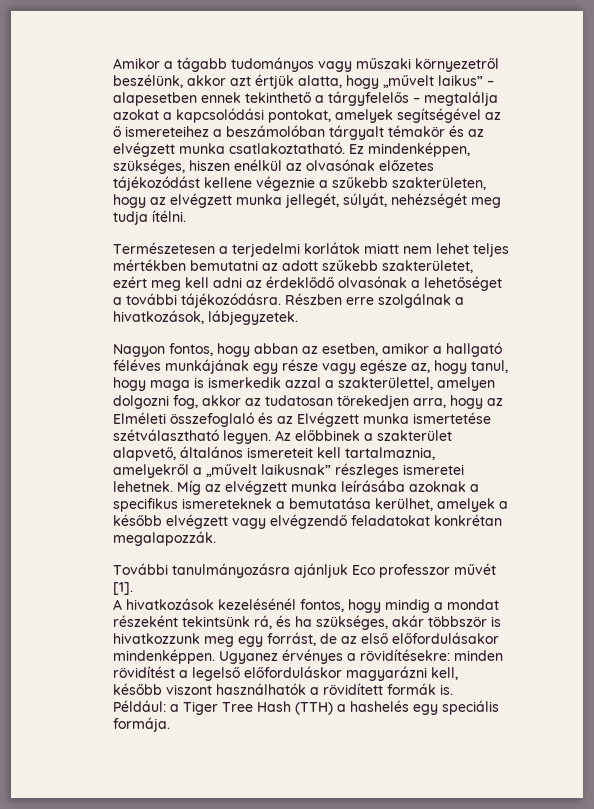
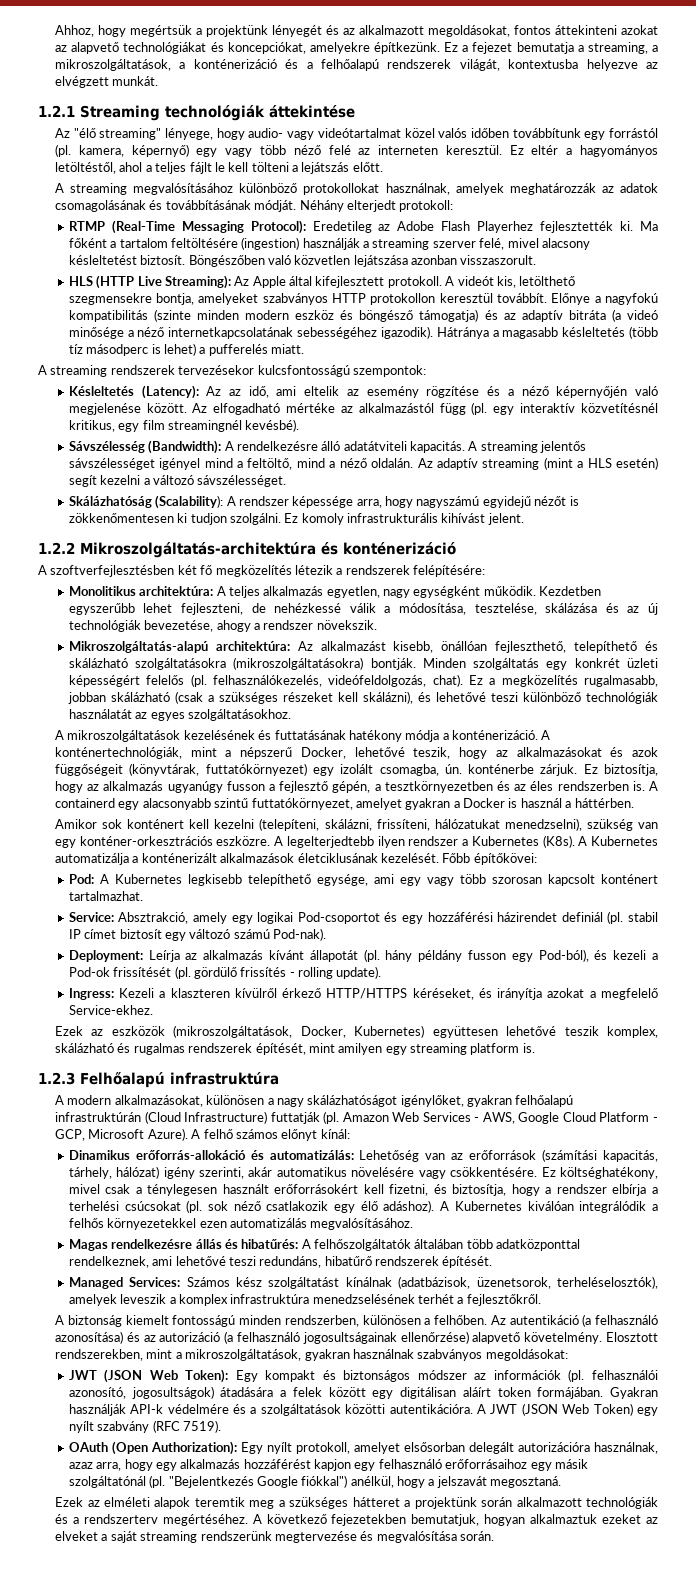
- Amikor a tágabb tudományos vagy műszaki környezetről beszélünk, akkor azt értjük alatta, hogy „művelt laikus” – alapesetben ennek tekinthető a tárgyfelelős – megtalálja azokat a kapcsolódási pontokat, amelyek segítségével az ő ismereteihez a beszámolóban tárgyalt témakör és az elvégzett munka csatlakoztatható. Ez mindenképpen, szükséges, hiszen enélkül az olvasónak előzetes tájékozódást kellene végeznie a szűkebb szakterületen, hogy az elvégzett munka jellegét, súlyát, nehézségét meg tudja ítélni.
- Természetesen a terjedelmi korlátok miatt nem lehet teljes mértékben bemutatni az adott szűkebb szakterületet, ezért meg kell adni az érdeklődő olvasónak a lehetőséget a további tájékozódásra. Részben erre szolgálnak a hivatkozások, lábjegyzetek.
- Nagyon fontos, hogy abban az esetben, amikor a hallgató féléves munkájának egy része vagy egésze az, hogy tanul, hogy maga is ismerkedik azzal a szakterülettel, amelyen dolgozni fog, akkor az tudatosan törekedjen arra, hogy az Elméleti összefoglaló és az Elvégzett munka ismertetése szétválasztható legyen. Az előbbinek a szakterület alapvető, általános ismereteit kell tartalmaznia, amelyekről a „művelt laikusnak” részleges ismeretei lehetnek. Míg az elvégzett munka leírásába azoknak a specifikus ismereteknek a bemutatása kerülhet, amelyek a később elvégzett vagy elvégzendő feladatokat konkrétan megalapozzák.
- További tanulmányozásra ajánljuk Eco professzor művét [1].
- A hivatkozások kezelésénél fontos, hogy mindig a mondat részeként tekintsünk rá, és ha szükséges, akár többször is hivatkozzunk meg egy forrást, de az első előfordulásakor mindenképpen. Ugyanez érvényes a rövidítésekre: minden rövidítést a legelső előforduláskor magyarázni kell, később viszont használhatók a rövidített formák is. Például: a Tiger Tree Hash (TTH) a hashelés egy speciális formája.
+ Ahhoz, hogy megértsük a projektünk lényegét és az alkalmazott megoldásokat, fontos áttekinteni azokat az alapvető technológiákat és koncepciókat, amelyekre építkezünk. Ez a fejezet bemutatja a streaming, a mikroszolgáltatások, a konténerizáció és a felhőalapú rendszerek világát, kontextusba helyezve az elvégzett munkát.
+ 1.2.1 Streaming technológiák áttekintése
+ Az "élő streaming" lényege, hogy audio- vagy videótartalmat közel valós időben továbbítunk egy forrástól (pl. kamera, képernyő) egy vagy több néző felé az interneten keresztül. Ez eltér a hagyományos letöltéstől, ahol a teljes fájlt le kell tölteni a lejátszás előtt.
+ A streaming megvalósításához különböző protokollokat használnak, amelyek meghatározzák az adatok csomagolásának és továbbításának módját. Néhány elterjedt protokoll:
+ RTMP (Real-Time Messaging Protocol): Eredetileg az Adobe Flash Playerhez fejlesztették ki. Ma főként a tartalom feltöltésére (ingestion) használják a streaming szerver felé, mivel alacsony késleltetést biztosít. Böngészőben való közvetlen lejátszása azonban visszaszorult.
+ HLS (HTTP Live Streaming): Az Apple által kifejlesztett protokoll. A videót kis, letölthető szegmensekre bontja, amelyeket szabványos HTTP protokollon keresztül továbbít. Előnye a nagyfokú kompatibilitás (szinte minden modern eszköz és böngésző támogatja) és az adaptív bitráta (a videó minősége a néző internetkapcsolatának sebességéhez igazodik). Hátránya a magasabb késleltetés (több tíz másodperc is lehet) a pufferelés miatt.
+ A streaming rendszerek tervezésekor kulcsfontosságú szempontok:
+ Késleltetés (Latency): Az az idő, ami eltelik az esemény rögzítése és a néző képernyőjén való megjelenése között. Az elfogadható mértéke az alkalmazástól függ (pl. egy interaktív közvetítésnél kritikus, egy film streamingnél kevésbé).
+ Sávszélesség (Bandwidth): A rendelkezésre álló adatátviteli kapacitás. A streaming jelentős sávszélességet igényel mind a feltöltő, mind a néző oldalán. Az adaptív streaming (mint a HLS esetén) segít kezelni a változó sávszélességet.
+ Skálázhatóság (Scalability): A rendszer képessége arra, hogy nagyszámú egyidejű nézőt is zökkenőmentesen ki tudjon szolgálni. Ez komoly infrastrukturális kihívást jelent.
+ 1.2.2 Mikroszolgáltatás-architektúra és konténerizáció
+ A szoftverfejlesztésben két fő megközelítés létezik a rendszerek felépítésére:
+ Monolitikus architektúra: A teljes alkalmazás egyetlen, nagy egységként működik. Kezdetben egyszerűbb lehet fejleszteni, de nehézkessé válik a módosítása, tesztelése, skálázása és az új technológiák bevezetése, ahogy a rendszer növekszik.
+ Mikroszolgáltatás-alapú architektúra: Az alkalmazást kisebb, önállóan fejleszthető, telepíthető és skálázható szolgáltatásokra (mikroszolgáltatásokra) bontják. Minden szolgáltatás egy konkrét üzleti képességért felelős (pl. felhasználókezelés, videófeldolgozás, chat). Ez a megközelítés rugalmasabb, jobban skálázható (csak a szükséges részeket kell skálázni), és lehetővé teszi különböző technológiák használatát az egyes szolgáltatásokhoz.
+ A mikroszolgáltatások kezelésének és futtatásának hatékony módja a konténerizáció. A konténertechnológiák, mint a népszerű Docker, lehetővé teszik, hogy az alkalmazásokat és azok függőségeit (könyvtárak, futtatókörnyezet) egy izolált csomagba, ún. konténerbe zárjuk. Ez biztosítja, hogy az alkalmazás ugyanúgy fusson a fejlesztő gépén, a tesztkörnyezetben és az éles rendszerben is. A containerd egy alacsonyabb szintű futtatókörnyezet, amelyet gyakran a Docker is használ a háttérben.
+ Amikor sok konténert kell kezelni (telepíteni, skálázni, frissíteni, hálózatukat menedzselni), szükség van egy konténer-orkesztrációs eszközre. A legelterjedtebb ilyen rendszer a Kubernetes (K8s). A Kubernetes automatizálja a konténerizált alkalmazások életciklusának kezelését. Főbb építőkövei:
+ Pod: A Kubernetes legkisebb telepíthető egysége, ami egy vagy több szorosan kapcsolt konténert tartalmazhat.
+ Service: Absztrakció, amely egy logikai Pod-csoportot és egy hozzáférési házirendet definiál (pl. stabil IP címet biztosít egy változó számú Pod-nak).
+ Deployment: Leírja az alkalmazás kívánt állapotát (pl. hány példány fusson egy Pod-ból), és kezeli a Pod-ok frissítését (pl. gördülő frissítés - rolling update).
+ Ingress: Kezeli a klaszteren kívülről érkező HTTP/HTTPS kéréseket, és irányítja azokat a megfelelő Service-ekhez.
+ Ezek az eszközök (mikroszolgáltatások, Docker, Kubernetes) együttesen lehetővé teszik komplex, skálázható és rugalmas rendszerek építését, mint amilyen egy streaming platform is.
+ 1.2.3 Felhőalapú infrastruktúra
+ A modern alkalmazásokat, különösen a nagy skálázhatóságot igénylőket, gyakran felhőalapú infrastruktúrán (Cloud Infrastructure) futtatják (pl. Amazon Web Services - AWS, Google Cloud Platform - GCP, Microsoft Azure). A felhő számos előnyt kínál:
+ Dinamikus erőforrás-allokáció és automatizálás: Lehetőség van az erőforrások (számítási kapacitás, tárhely, hálózat) igény szerinti, akár automatikus növelésére vagy csökkentésére. Ez költséghatékony, mivel csak a ténylegesen használt erőforrásokért kell fizetni, és biztosítja, hogy a rendszer elbírja a terhelési csúcsokat (pl. sok néző csatlakozik egy élő adáshoz). A Kubernetes kiválóan integrálódik a felhős környezetekkel ezen automatizálás megvalósításához.
+ Magas rendelkezésre állás és hibatűrés: A felhőszolgáltatók általában több adatközponttal rendelkeznek, ami lehetővé teszi redundáns, hibatűrő rendszerek építését.
+ Managed Services: Számos kész szolgáltatást kínálnak (adatbázisok, üzenetsorok, terheléselosztók), amelyek leveszik a komplex infrastruktúra menedzselésének terhét a fejlesztőkről.
+ A biztonság kiemelt fontosságú minden rendszerben, különösen a felhőben. Az autentikáció (a felhasználó azonosítása) és az autorizáció (a felhasználó jogosultságainak ellenőrzése) alapvető követelmény. Elosztott rendszerekben, mint a mikroszolgáltatások, gyakran használnak szabványos megoldásokat:
+ JWT (JSON Web Token): Egy kompakt és biztonságos módszer az információk (pl. felhasználói azonosító, jogosultságok) átadására a felek között egy digitálisan aláírt token formájában. Gyakran használják API-k védelmére és a szolgáltatások közötti autentikációra. A JWT (JSON Web Token) egy nyílt szabvány (RFC 7519).
+ OAuth (Open Authorization): Egy nyílt protokoll, amelyet elsősorban delegált autorizációra használnak, azaz arra, hogy egy alkalmazás hozzáférést kapjon egy felhasználó erőforrásaihoz egy másik szolgáltatónál (pl. "Bejelentkezés Google fiókkal") anélkül, hogy a jelszavát megosztaná.
+ Ezek az elméleti alapok teremtik meg a szükséges hátteret a projektünk során alkalmazott technológiák és a rendszerterv megértéséhez. A következő fejezetekben bemutatjuk, hogyan alkalmaztuk ezeket az elveket a saját streaming rendszerünk megtervezése és megvalósítása során.

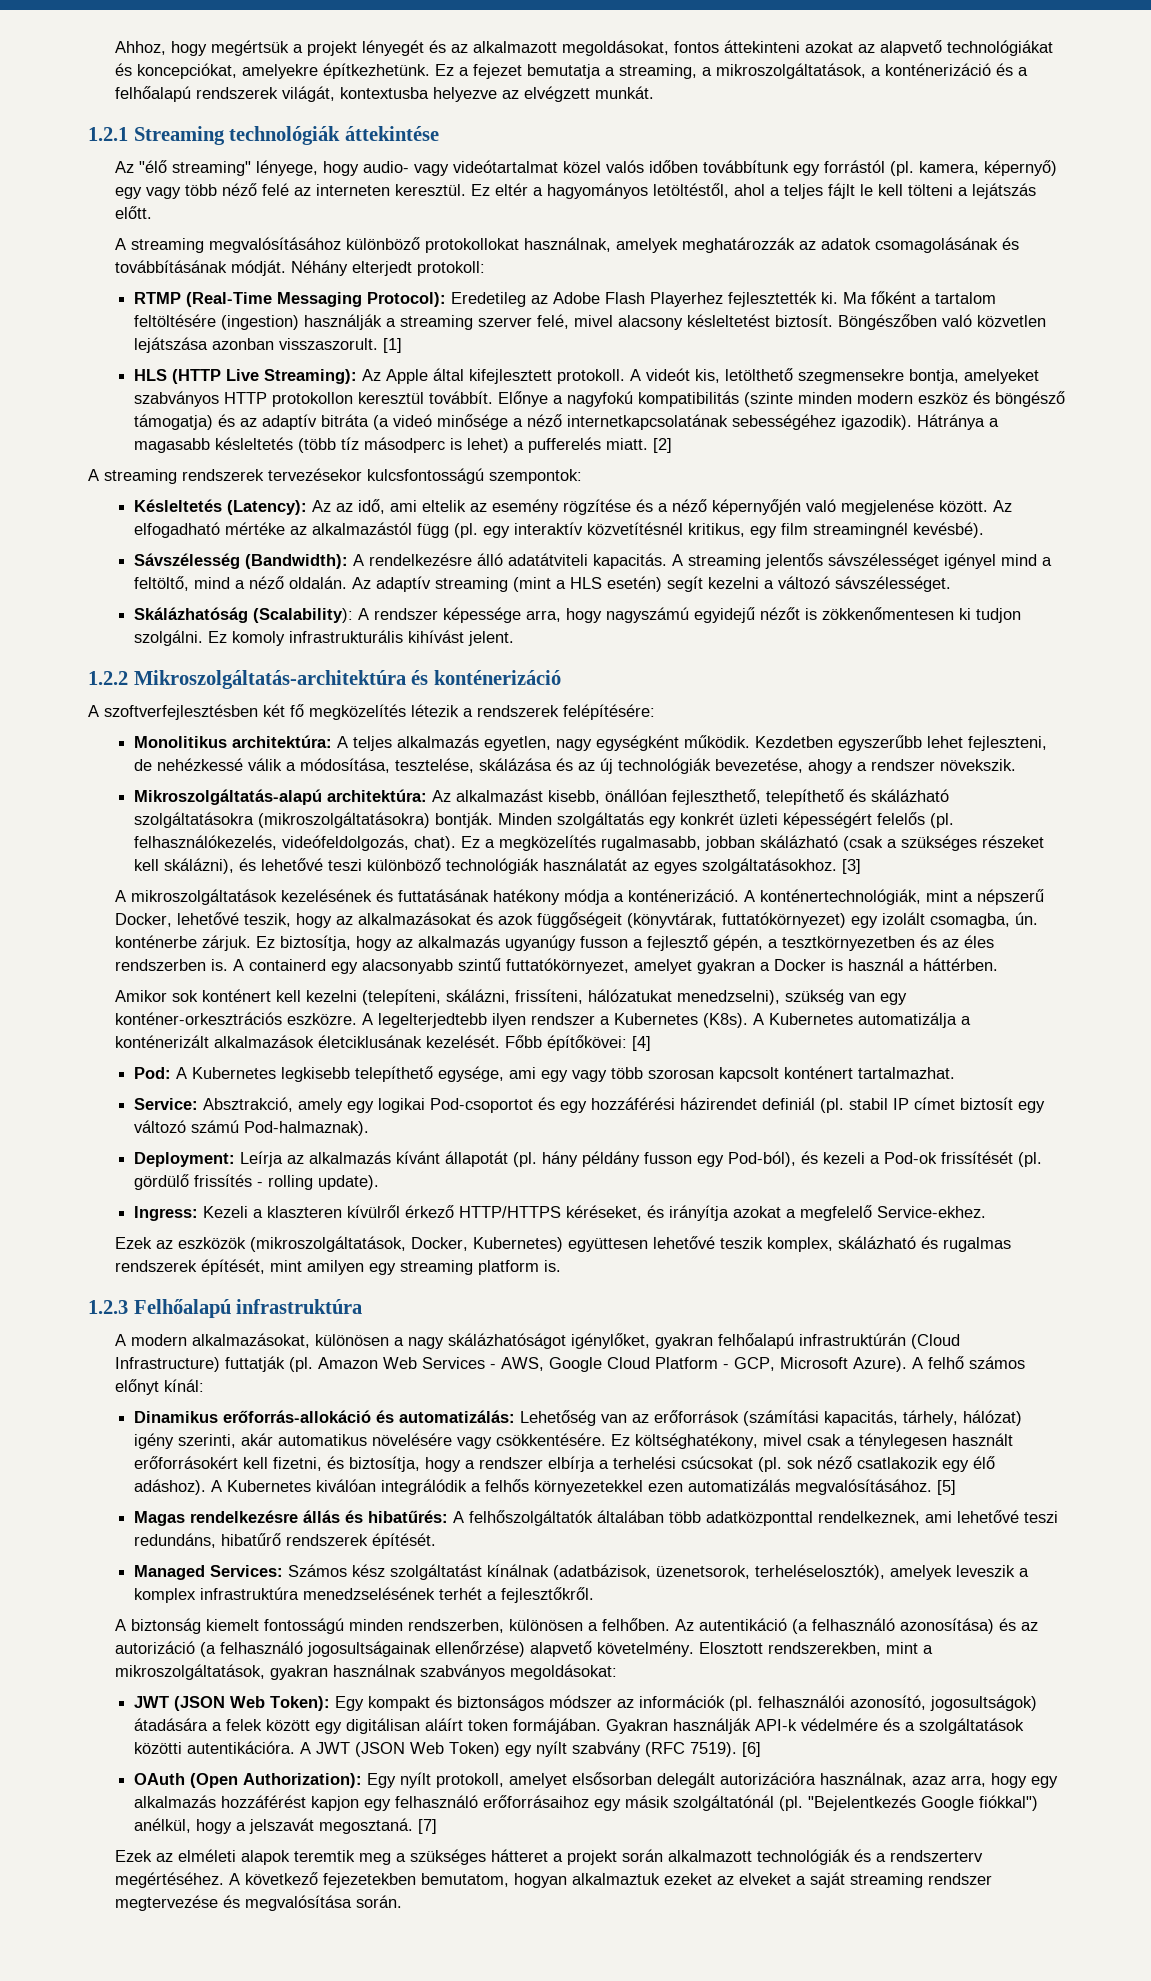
- Ahhoz, hogy megértsük a projektünk lényegét és az alkalmazott megoldásokat, fontos áttekinteni azokat az alapvető technológiákat és koncepciókat, amelyekre építkezünk.
+ Ahhoz, hogy megértsük a projekt lényegét és az alkalmazott megoldásokat, fontos áttekinteni azokat az alapvető technológiákat és koncepciókat, amelyekre építkezhetünk.
+ [1]
+ [2]
+ [3]
- Főbb építőkövei:
+ Főbb építőkövei: [4]
- Service: Absztrakció, amely egy logikai Pod-csoportot és egy hozzáférési házirendet definiál (pl. stabil IP címet biztosít egy változó számú Pod-nak).
+ Service: Absztrakció, amely egy logikai Pod-csoportot és egy hozzáférési házirendet definiál (pl. stabil IP címet biztosít egy változó számú Pod-halmaznak).
+ [5]
+ [6]
+ [7]
- Ezek az elméleti alapok teremtik meg a szükséges hátteret a projektünk során alkalmazott technológiák és a rendszerterv megértéséhez.
+ Ezek az elméleti alapok teremtik meg a szükséges hátteret a projekt során alkalmazott technológiák és a rendszerterv megértéséhez.
- A következő fejezetekben bemutatjuk, hogyan alkalmaztuk ezeket az elveket a saját streaming rendszerünk megtervezése és megvalósítása során.
+ A következő fejezetekben bemutatom, hogyan alkalmaztuk ezeket az elveket a saját streaming rendszer megtervezése és megvalósítása során.

